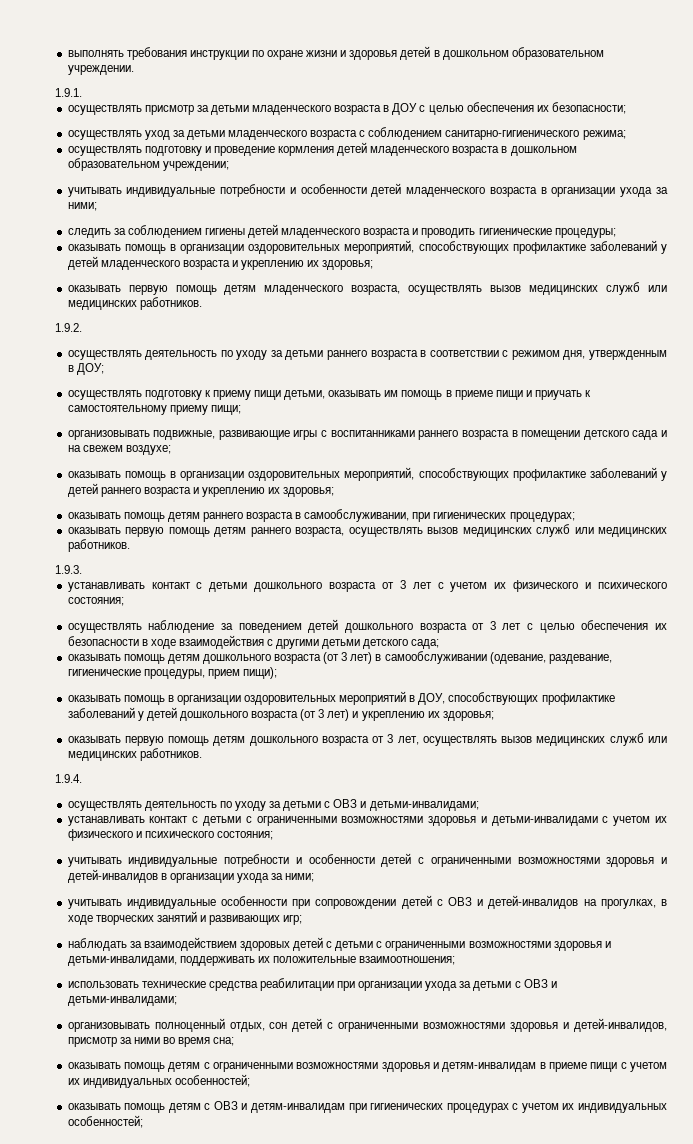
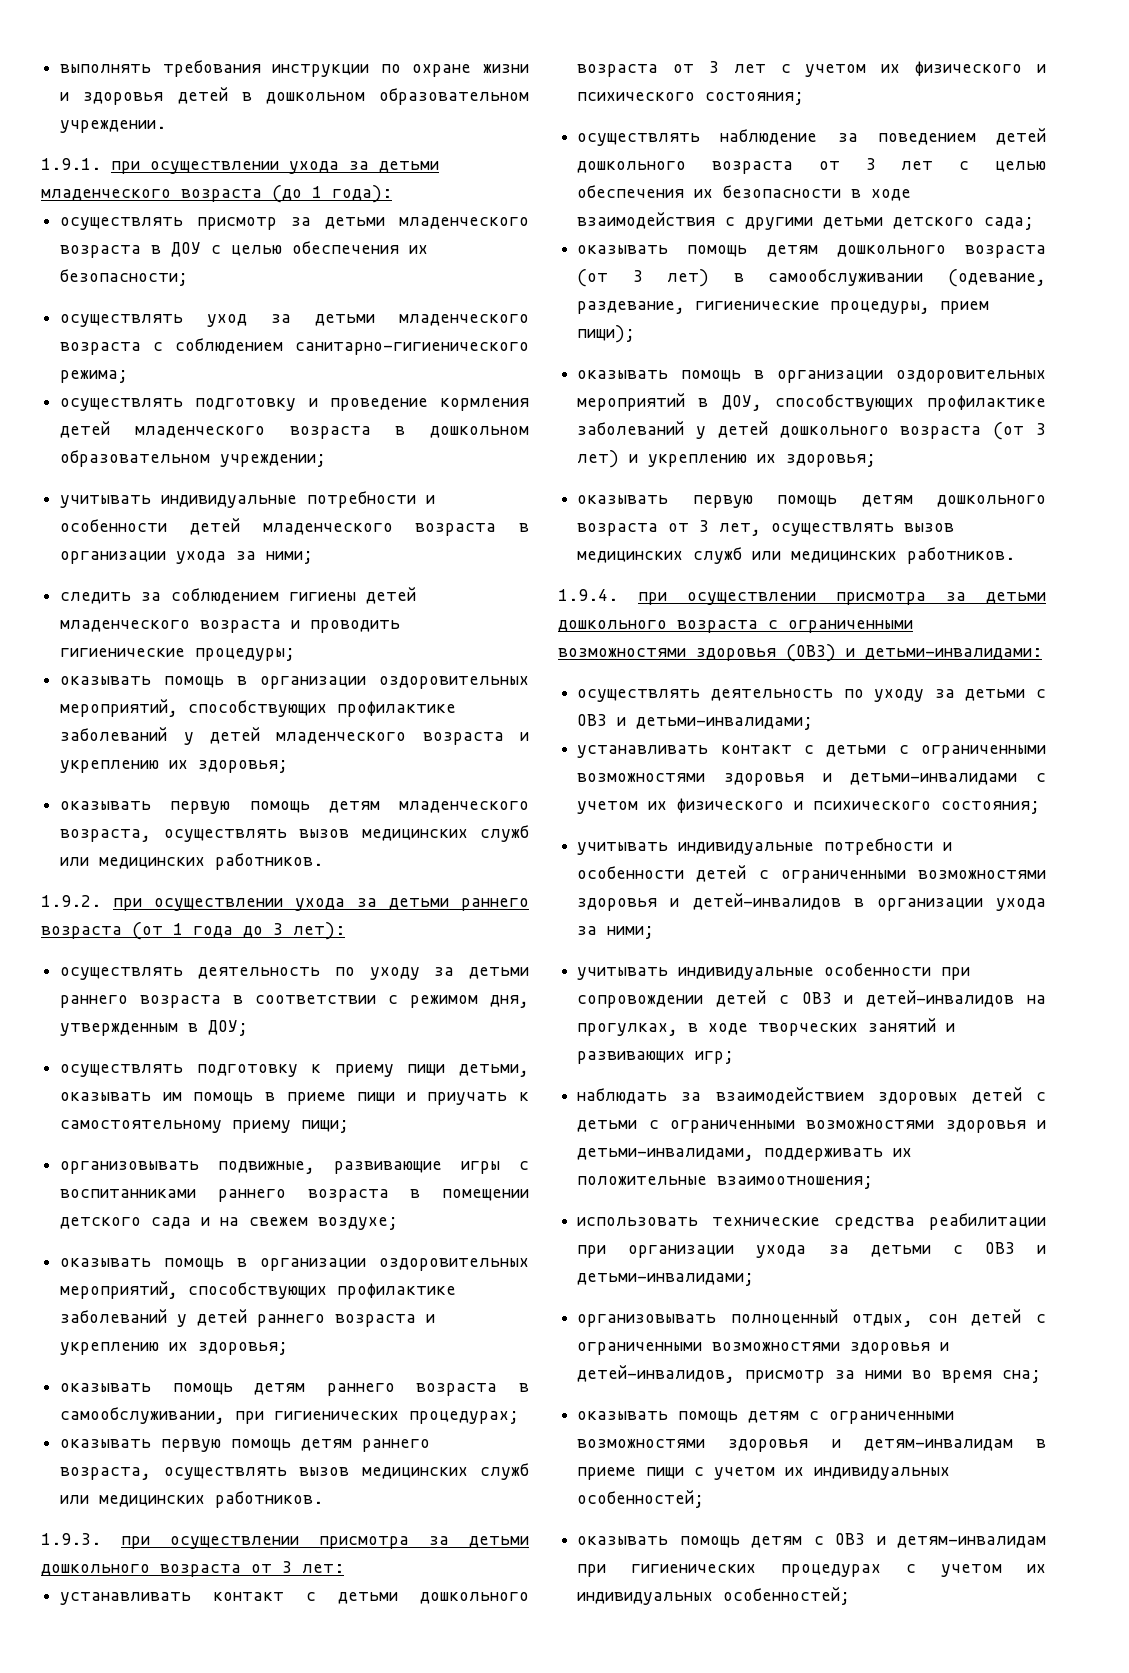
- 1.9.1.
+ 1.9.1. при осуществлении ухода за детьми младенческого возраста (до 1 года):
- 1.9.2.
+ 1.9.2. при осуществлении ухода за детьми раннего возраста (от 1 года до 3 лет):
- 1.9.3.
+ 1.9.3. при осуществлении присмотра за детьми дошкольного возраста от 3 лет:
- 1.9.4.
+ 1.9.4. при осуществлении присмотра за детьми дошкольного возраста с ограниченными возможностями здоровья (ОВЗ) и детьми-инвалидами:

